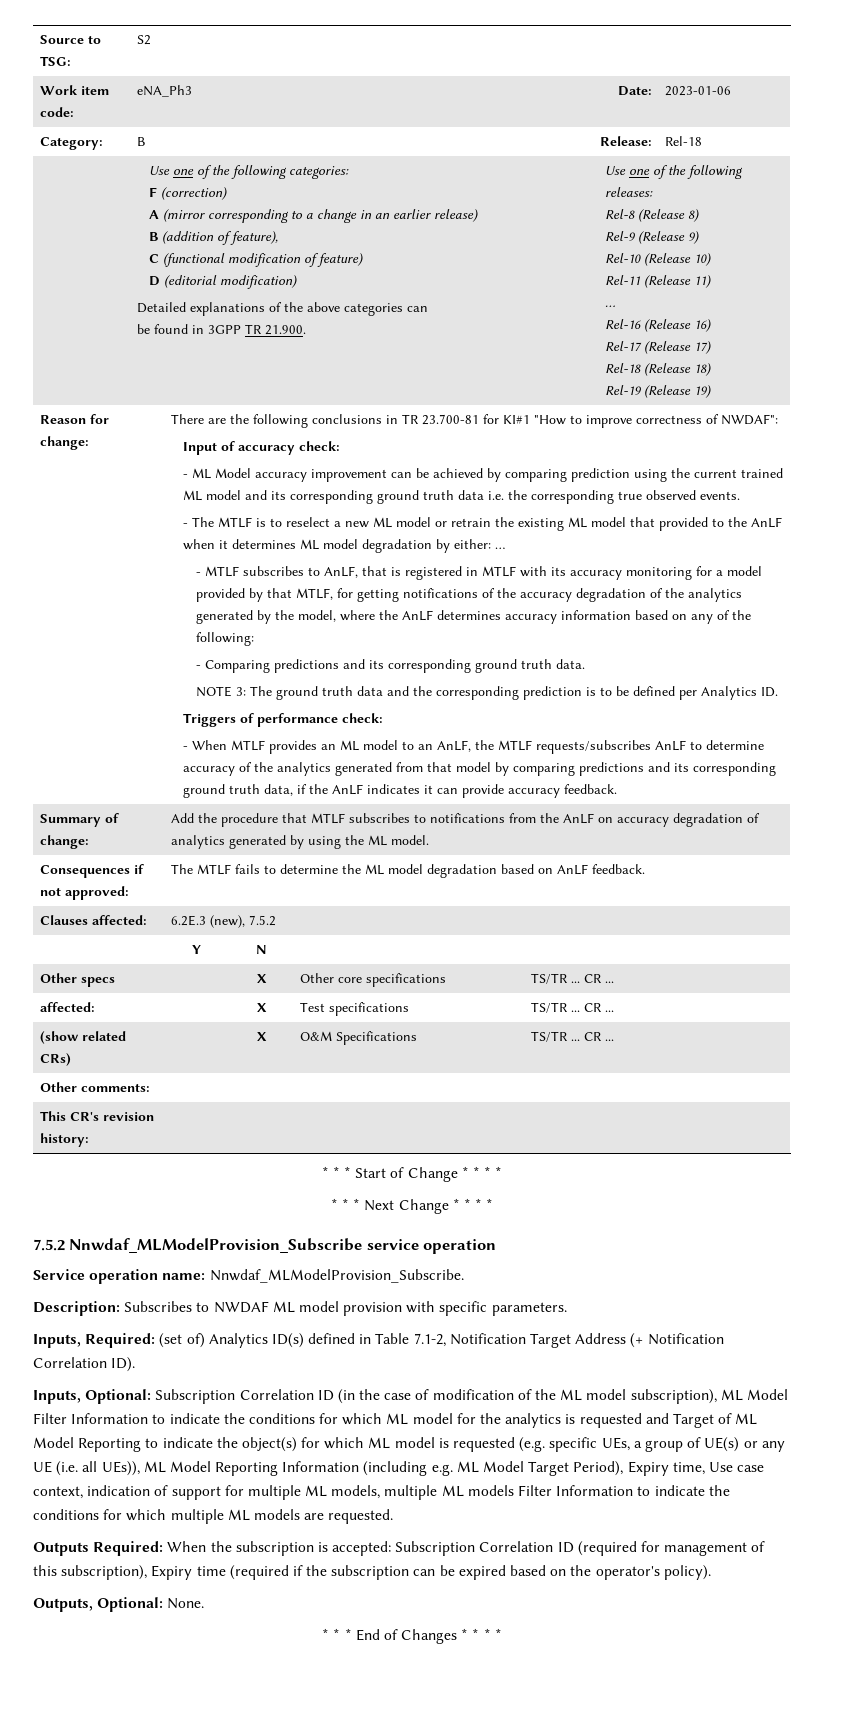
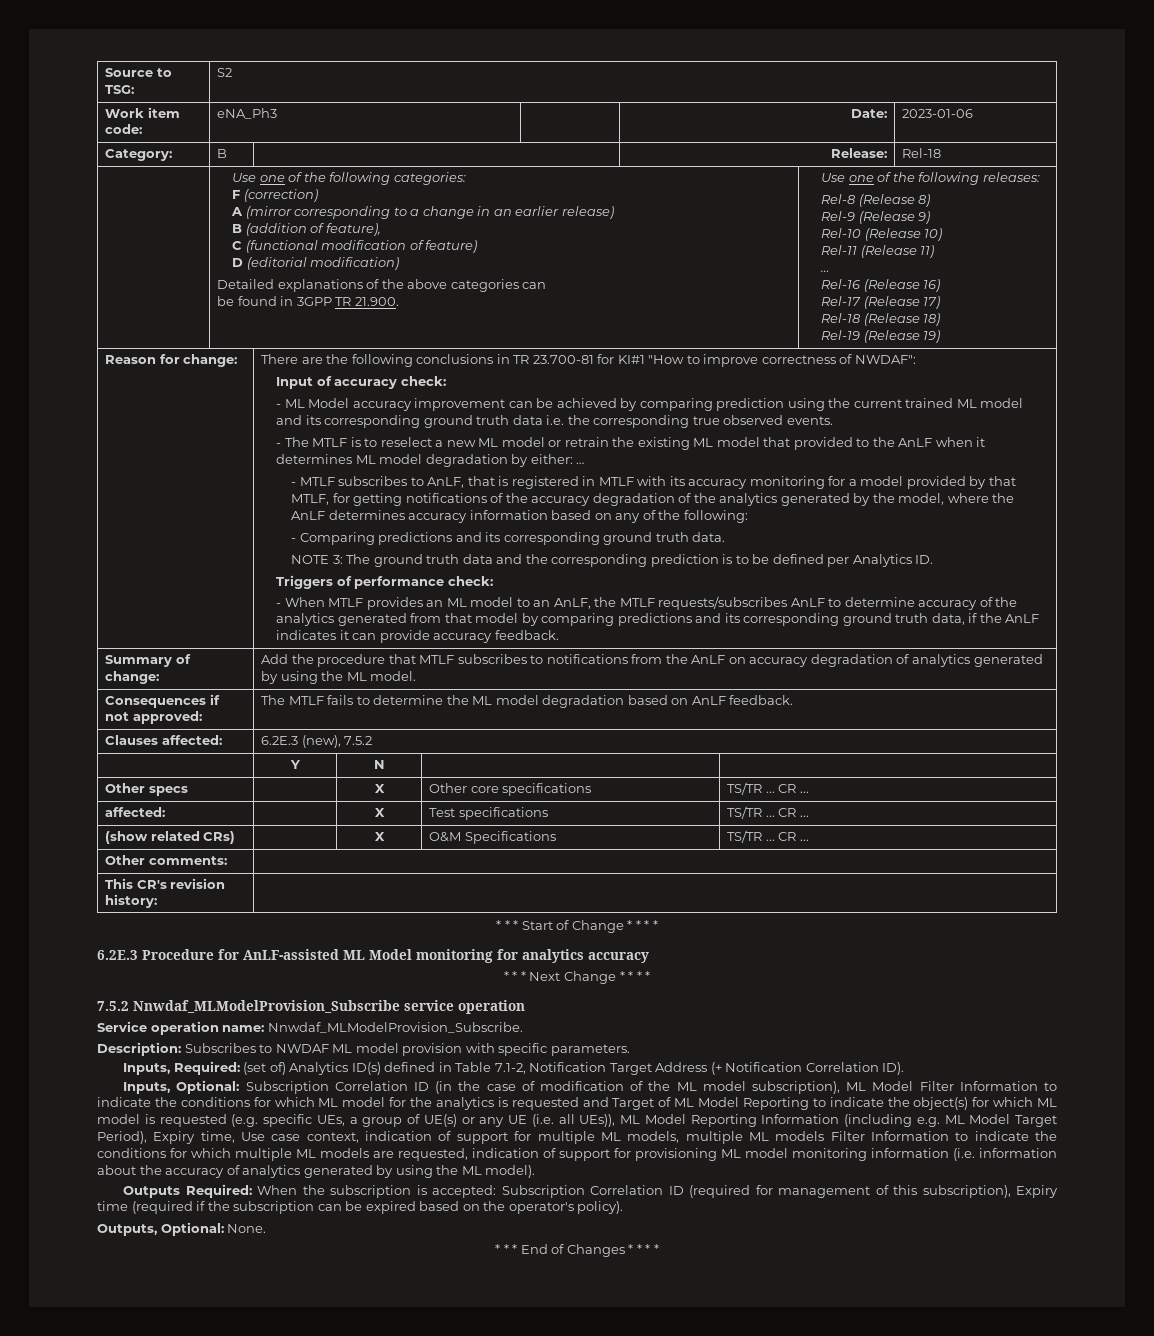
+ 6.2E.3 Procedure for AnLF-assisted ML Model monitoring for analytics accuracy
- Subscription Correlation ID (in the case of modification of the ML model subscription), ML Model Filter Information to indicate the conditions for which ML model for the analytics is requested and Target of ML Model Reporting to indicate the object(s) for which ML model is requested (e.g. specific UEs, a group of UE(s) or any UE (i.e. all UEs)), ML Model Reporting Information (including e.g. ML Model Target Period), Expiry time, Use case context, indication of support for multiple ML models, multiple ML models Filter Information to indicate the conditions for which multiple ML models are requested.
+ Subscription Correlation ID (in the case of modification of the ML model subscription), ML Model Filter Information to indicate the conditions for which ML model for the analytics is requested and Target of ML Model Reporting to indicate the object(s) for which ML model is requested (e.g. specific UEs, a group of UE(s) or any UE (i.e. all UEs)), ML Model Reporting Information (including e.g. ML Model Target Period), Expiry time, Use case context, indication of support for multiple ML models, multiple ML models Filter Information to indicate the conditions for which multiple ML models are requested, indication of support for provisioning ML model monitoring information (i.e. information about the accuracy of analytics generated by using the ML model).

